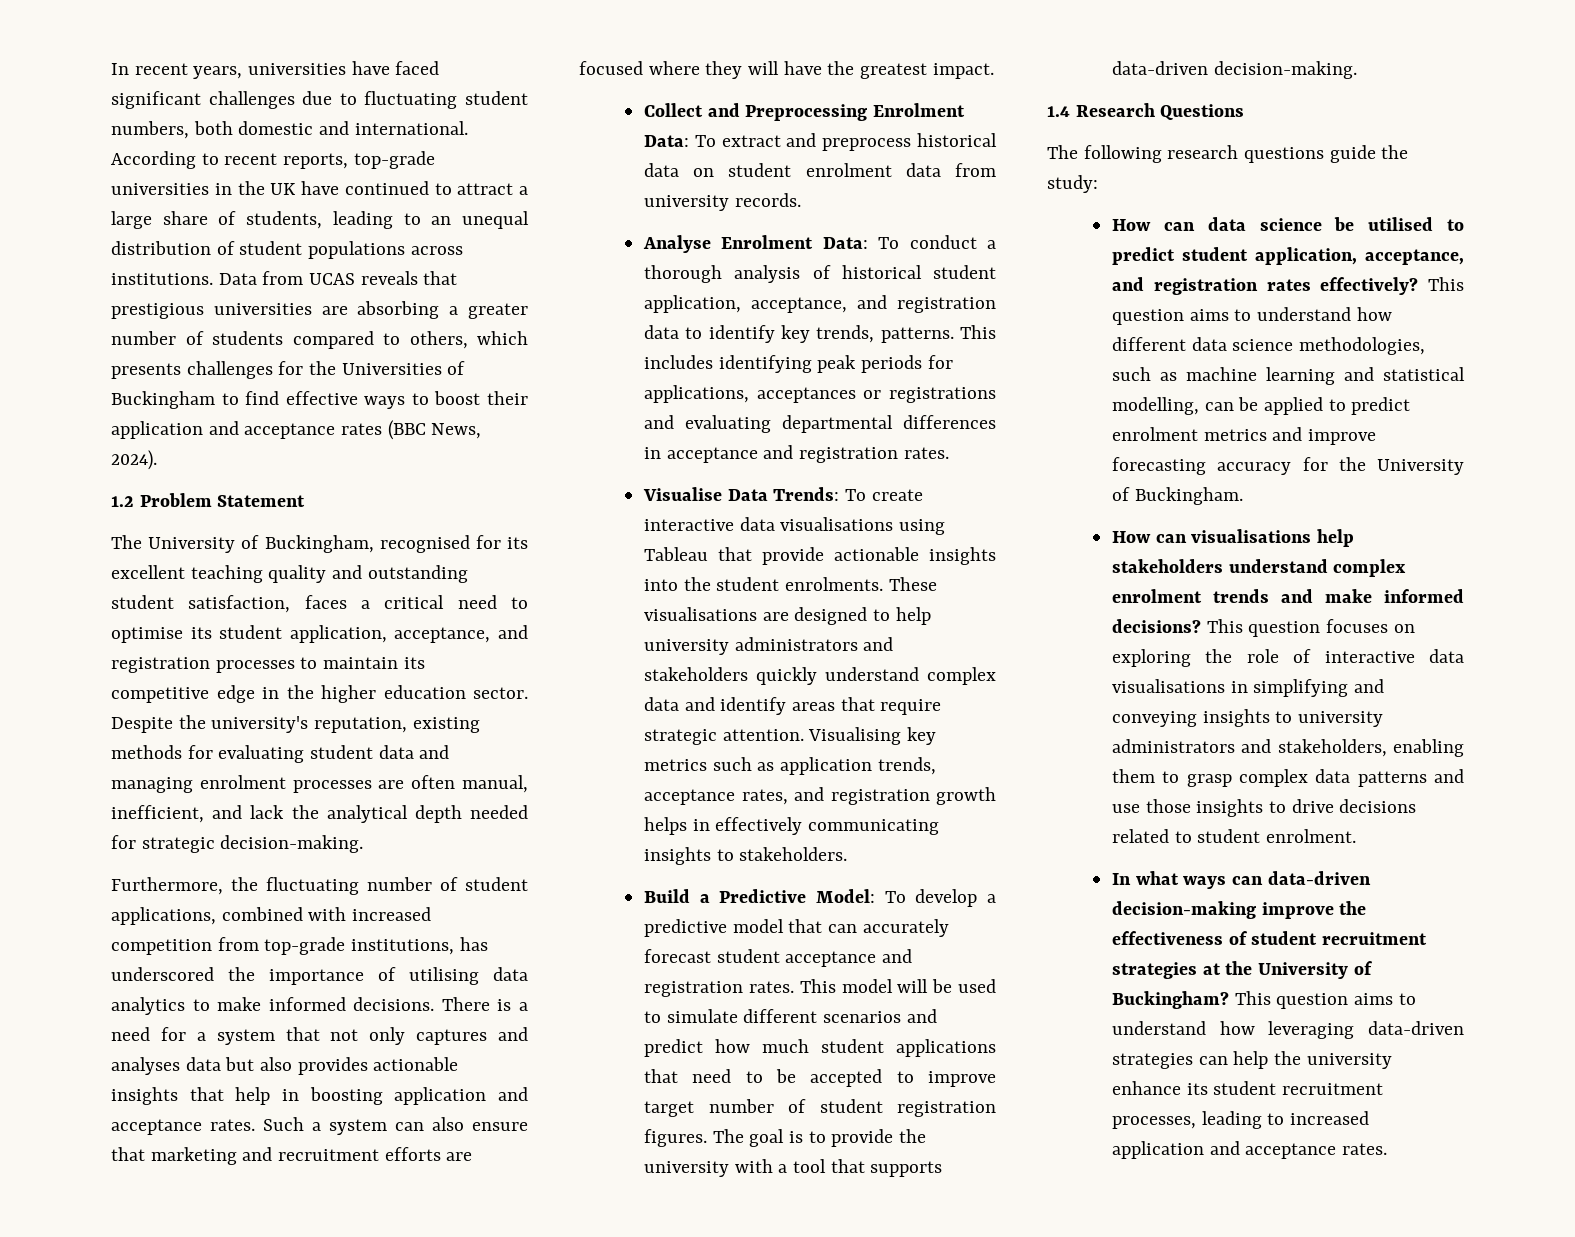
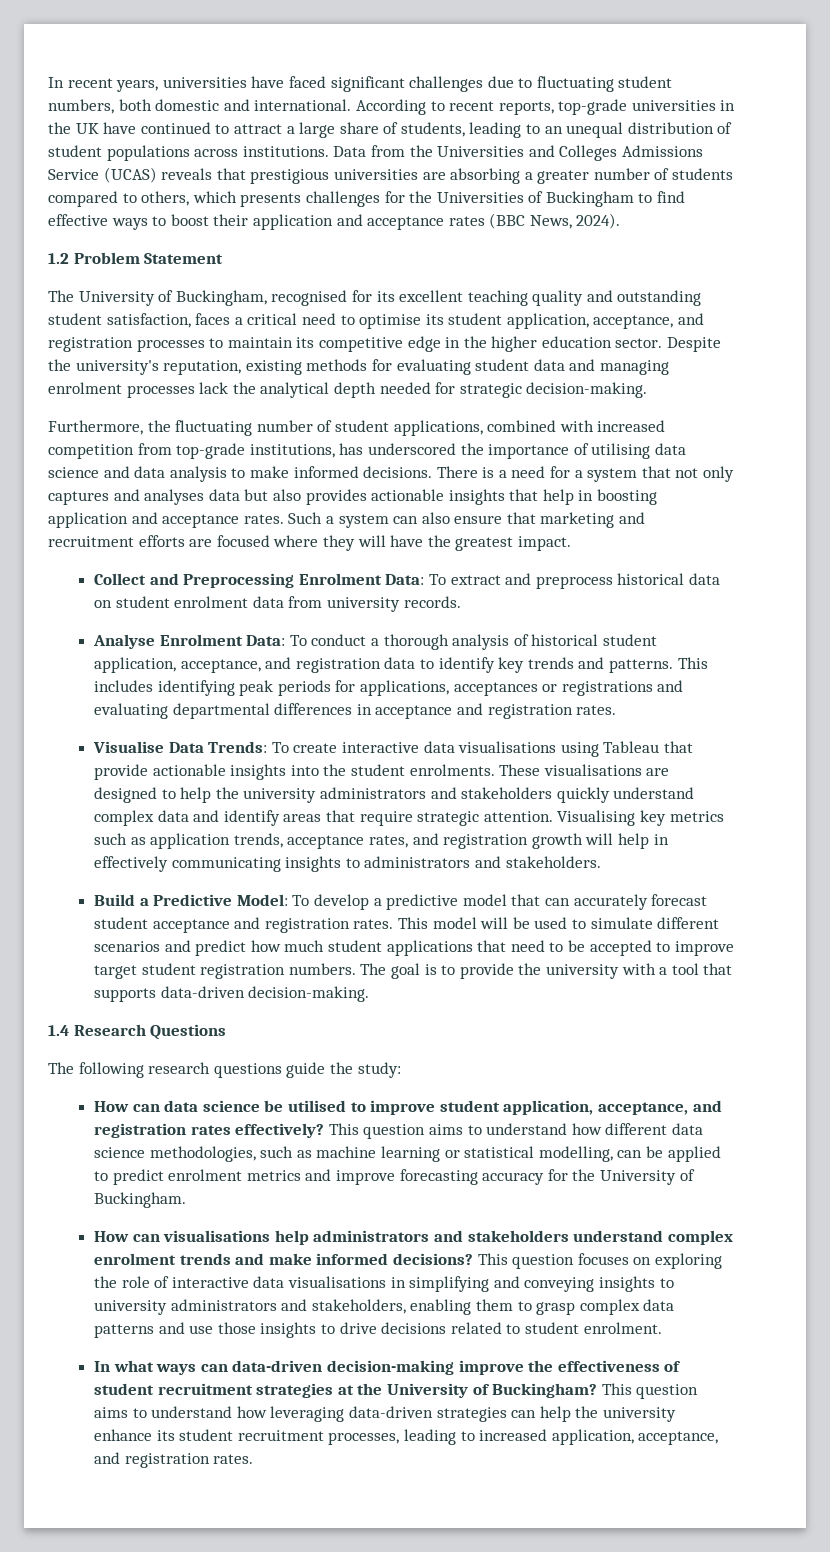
- Data from UCAS reveals that prestigious universities are absorbing a greater number of students compared to others, which presents challenges for the Universities of Buckingham to find effective ways to boost their application and acceptance rates (BBC News, 2024).
+ Data from the Universities and Colleges Admissions Service (UCAS) reveals that prestigious universities are absorbing a greater number of students compared to others, which presents challenges for the Universities of Buckingham to find effective ways to boost their application and acceptance rates (BBC News, 2024).
- Despite the university's reputation, existing methods for evaluating student data and managing enrolment processes are often manual, inefficient, and lack the analytical depth needed for strategic decision-making.
+ Despite the university's reputation, existing methods for evaluating student data and managing enrolment processes lack the analytical depth needed for strategic decision-making.
- Furthermore, the fluctuating number of student applications, combined with increased competition from top-grade institutions, has underscored the importance of utilising data analytics to make informed decisions.
+ Furthermore, the fluctuating number of student applications, combined with increased competition from top-grade institutions, has underscored the importance of utilising data science and data analysis to make informed decisions.
- Analyse Enrolment Data: To conduct a thorough analysis of historical student application, acceptance, and registration data to identify key trends, patterns.
+ Analyse Enrolment Data: To conduct a thorough analysis of historical student application, acceptance, and registration data to identify key trends and patterns.
- These visualisations are designed to help university administrators and stakeholders quickly understand complex data and identify areas that require strategic attention.
+ These visualisations are designed to help the university administrators and stakeholders quickly understand complex data and identify areas that require strategic attention.
- Visualising key metrics such as application trends, acceptance rates, and registration growth helps in effectively communicating insights to stakeholders.
+ Visualising key metrics such as application trends, acceptance rates, and registration growth will help in effectively communicating insights to administrators and stakeholders.
- This model will be used to simulate different scenarios and predict how much student applications that need to be accepted to improve target number of student registration figures.
+ This model will be used to simulate different scenarios and predict how much student applications that need to be accepted to improve target student registration numbers.
- How can data science be utilised to predict student application, acceptance, and registration rates effectively?
+ How can data science be utilised to improve student application, acceptance, and registration rates effectively?
- This question aims to understand how different data science methodologies, such as machine learning and statistical modelling, can be applied to predict enrolment metrics and improve forecasting accuracy for the University of Buckingham.
+ This question aims to understand how different data science methodologies, such as machine learning or statistical modelling, can be applied to predict enrolment metrics and improve forecasting accuracy for the University of Buckingham.
- How can visualisations help stakeholders understand complex enrolment trends and make informed decisions?
+ How can visualisations help administrators and stakeholders understand complex enrolment trends and make informed decisions?
- This question aims to understand how leveraging data-driven strategies can help the university enhance its student recruitment processes, leading to increased application and acceptance rates.
+ This question aims to understand how leveraging data-driven strategies can help the university enhance its student recruitment processes, leading to increased application, acceptance, and registration rates.

